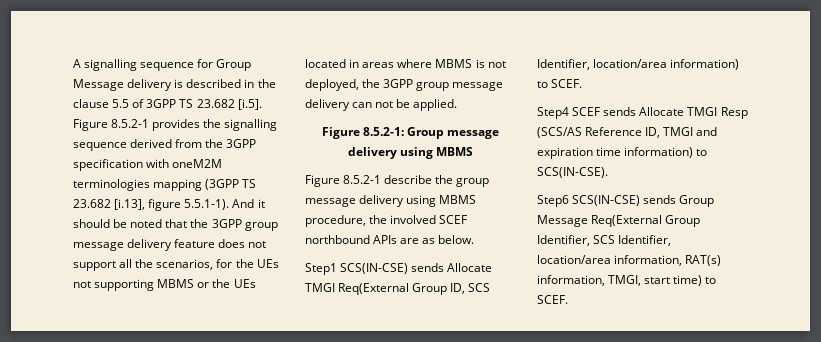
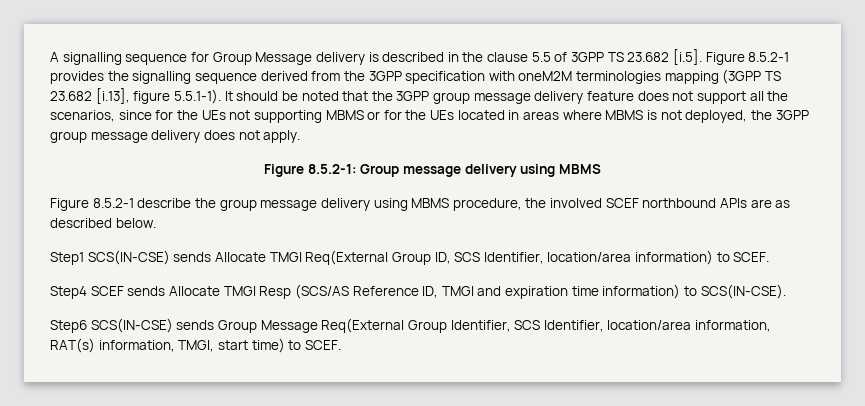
- A signalling sequence for Group Message delivery is described in the clause 5.5 of 3GPP TS 23.682 [i.5]. Figure 8.5.2-1 provides the signalling sequence derived from the 3GPP specification with oneM2M terminologies mapping (3GPP TS 23.682 [i.13], figure 5.5.1-1). And it should be noted that the 3GPP group message delivery feature does not support all the scenarios, for the UEs not supporting MBMS or the UEs located in areas where MBMS is not deployed, the 3GPP group message delivery can not be applied.
+ A signalling sequence for Group Message delivery is described in the clause 5.5 of 3GPP TS 23.682 [i.5]. Figure 8.5.2-1 provides the signalling sequence derived from the 3GPP specification with oneM2M terminologies mapping (3GPP TS 23.682 [i.13], figure 5.5.1-1). It should be noted that the 3GPP group message delivery feature does not support all the scenarios, since for the UEs not supporting MBMS or for the UEs located in areas where MBMS is not deployed, the 3GPP group message delivery does not apply.
- Figure 8.5.2-1 describe the group message delivery using MBMS procedure, the involved SCEF northbound APIs are as below.
+ Figure 8.5.2-1 describe the group message delivery using MBMS procedure, the involved SCEF northbound APIs are as described below.

